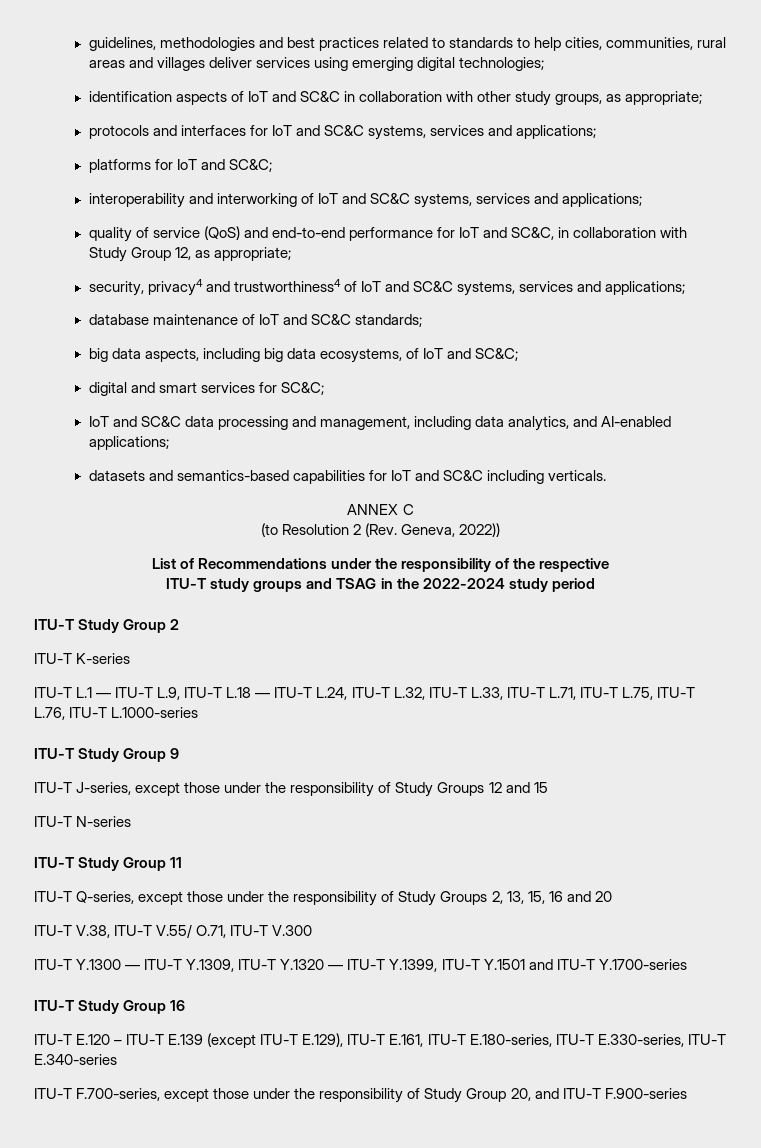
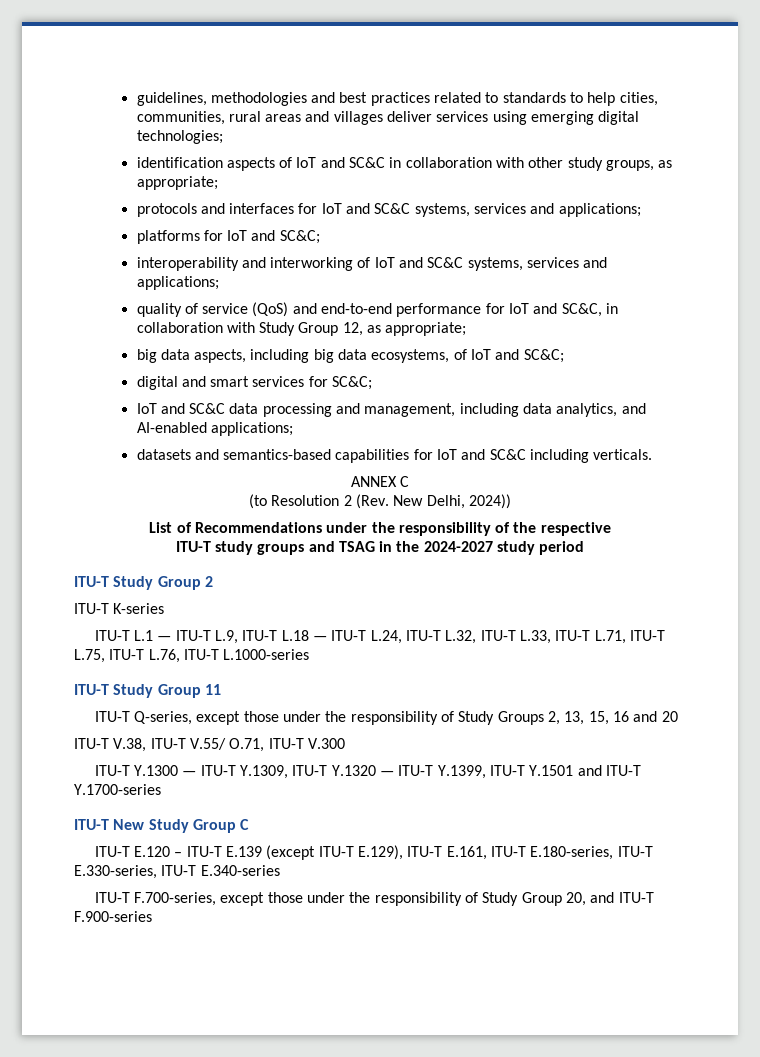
- security, privacy4 and trustworthiness4 of IoT and SC&C systems, services and applications;
- database maintenance of IoT and SC&C standards;
- (to Resolution 2 (Rev. Geneva, 2022))
+ (to Resolution 2 (Rev. New Delhi, 2024))
- ITU-T study groups and TSAG in the 2022-2024 study period
+ ITU-T study groups and TSAG in the 2024-2027 study period
- ITU-T Study Group 9
- ITU-T J-series, except those under the responsibility of Study Groups 12 and 15
- ITU-T N-series
- ITU-T Study Group 16
+ ITU-T New Study Group C

